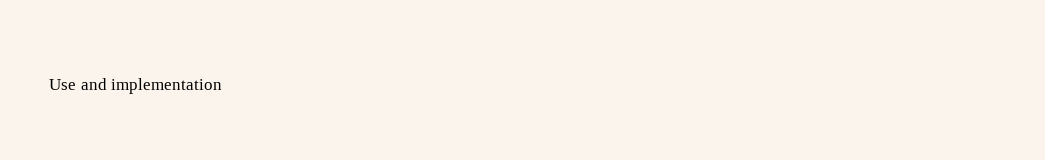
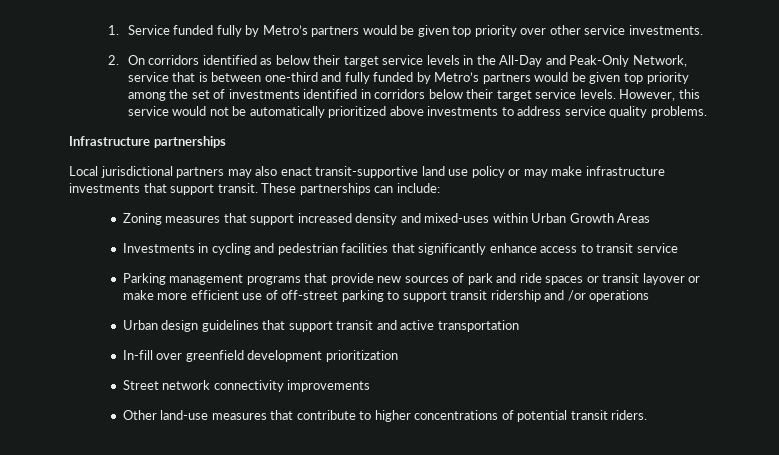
- Use and implementation
+ 1. Service funded fully by Metro’s partners would be given top priority over other service investments.
+ 2. On corridors identified as below their target service levels in the All-Day and Peak-Only Network, service that is between one-third and fully funded by Metro’s partners would be given top priority among the set of investments identified in corridors below their target service levels. However, this service would not be automatically prioritized above investments to address service quality problems.
+ Infrastructure partnerships
+ Local jurisdictional partners may also enact transit-supportive land use policy or may make infrastructure investments that support transit. These partnerships can include:
+ Zoning measures that support increased density and mixed-uses within Urban Growth Areas
+ Investments in cycling and pedestrian facilities that significantly enhance access to transit service
+ Parking management programs that provide new sources of park and ride spaces or transit layover or make more efficient use of off-street parking to support transit ridership and /or operations
+ Urban design guidelines that support transit and active transportation
+ In-fill over greenfield development prioritization
+ Street network connectivity improvements
+ Other land-use measures that contribute to higher concentrations of potential transit riders.

